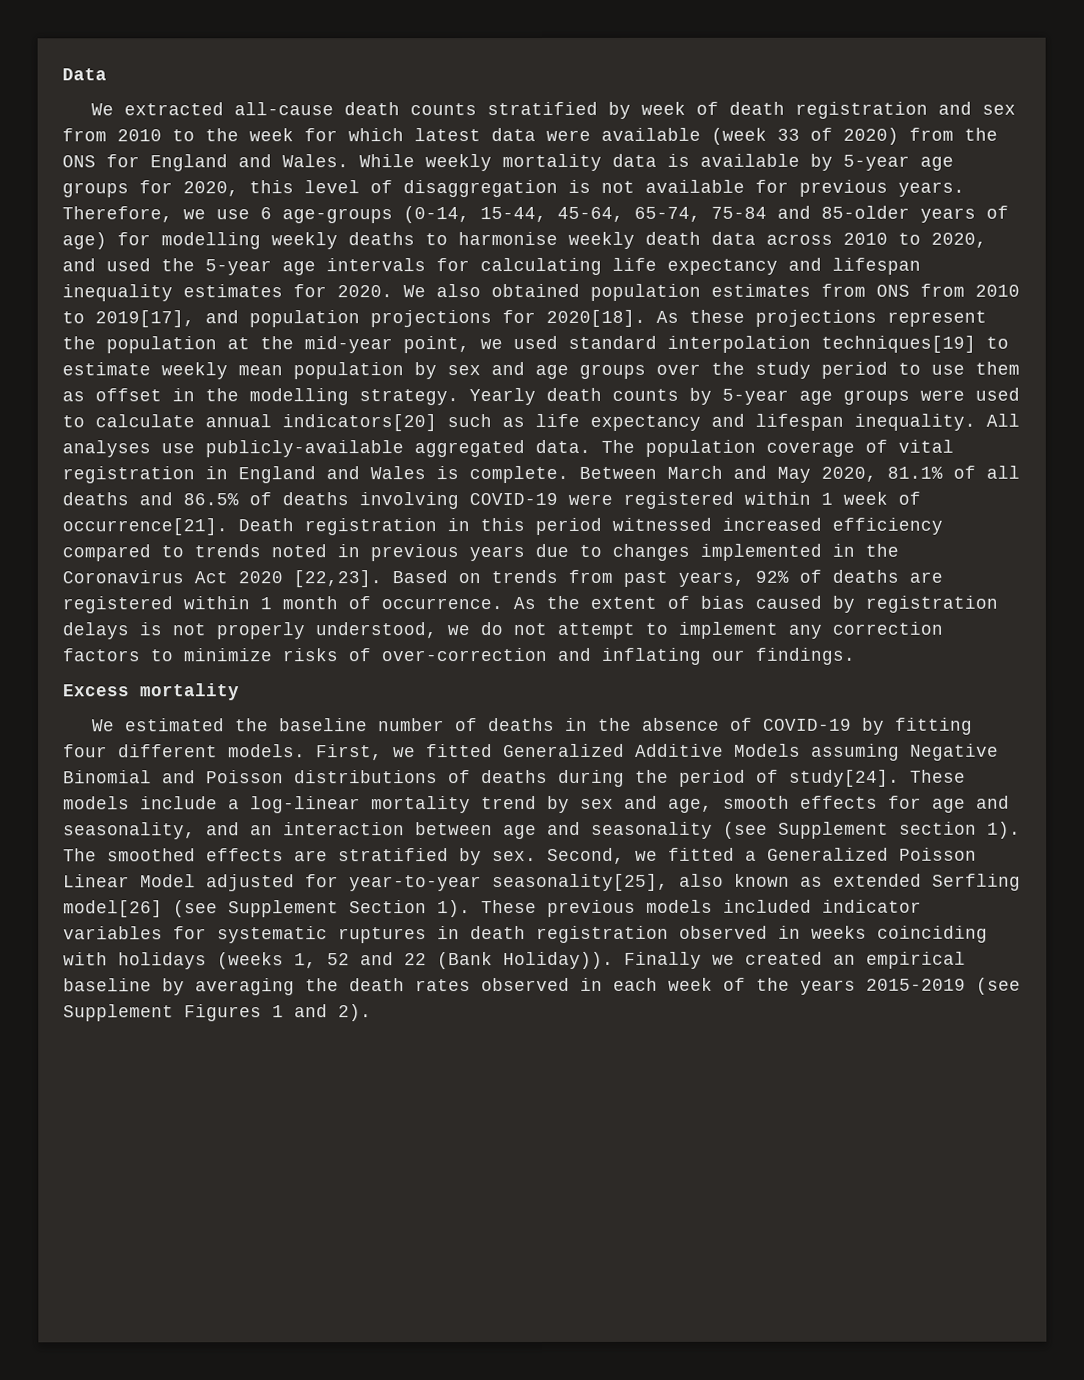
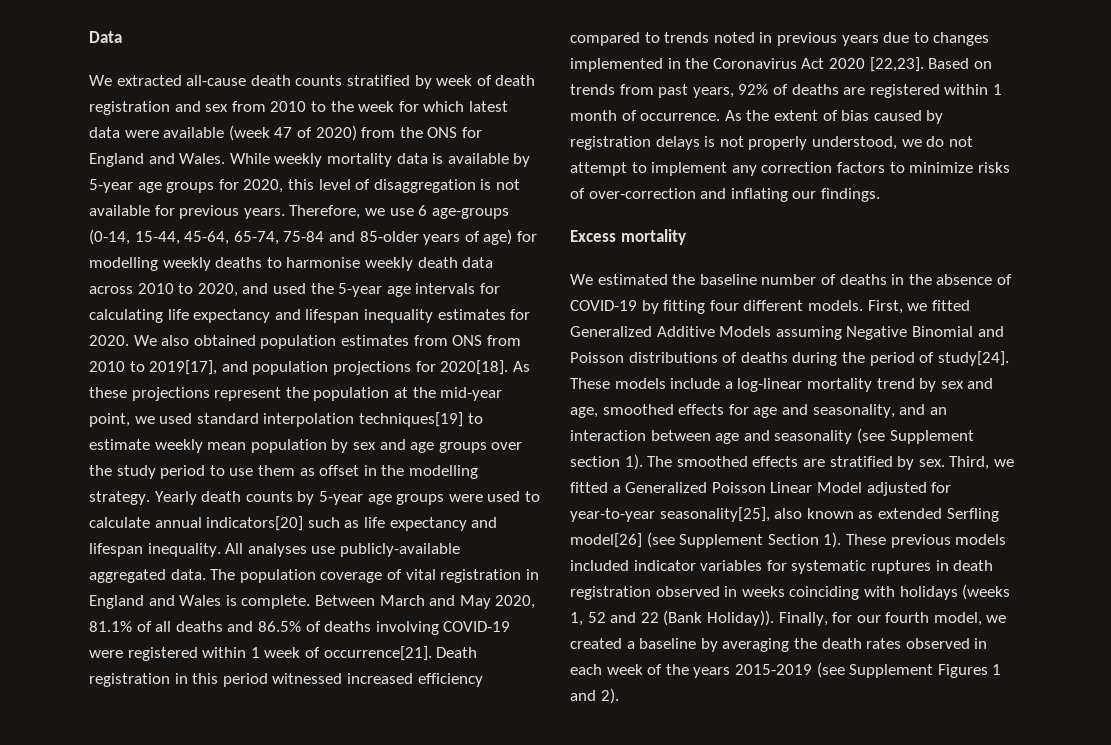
- We extracted all-cause death counts stratified by week of death registration and sex from 2010 to the week for which latest data were available (week 33 of 2020) from the ONS for England and Wales.
+ We extracted all-cause death counts stratified by week of death registration and sex from 2010 to the week for which latest data were available (week 47 of 2020) from the ONS for England and Wales.
- These models include a log-linear mortality trend by sex and age, smooth effects for age and seasonality, and an interaction between age and seasonality (see Supplement section 1).
+ These models include a log-linear mortality trend by sex and age, smoothed effects for age and seasonality, and an interaction between age and seasonality (see Supplement section 1).
- Second, we fitted a Generalized Poisson Linear Model adjusted for year-to-year seasonality[25], also known as extended Serfling model[26] (see Supplement Section 1).
+ Third, we fitted a Generalized Poisson Linear Model adjusted for year-to-year seasonality[25], also known as extended Serfling model[26] (see Supplement Section 1).
- Finally we created an empirical baseline by averaging the death rates observed in each week of the years 2015-2019 (see Supplement Figures 1 and 2).
+ Finally, for our fourth model, we created a baseline by averaging the death rates observed in each week of the years 2015-2019 (see Supplement Figures 1 and 2).

